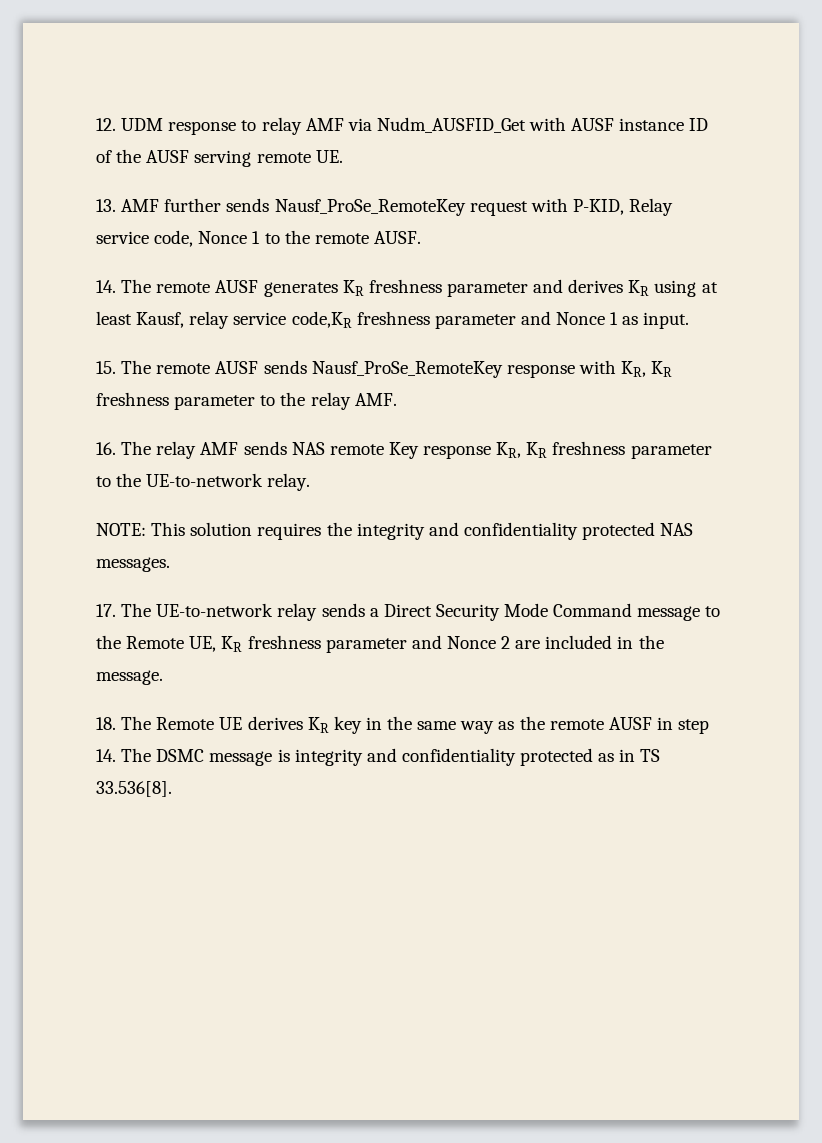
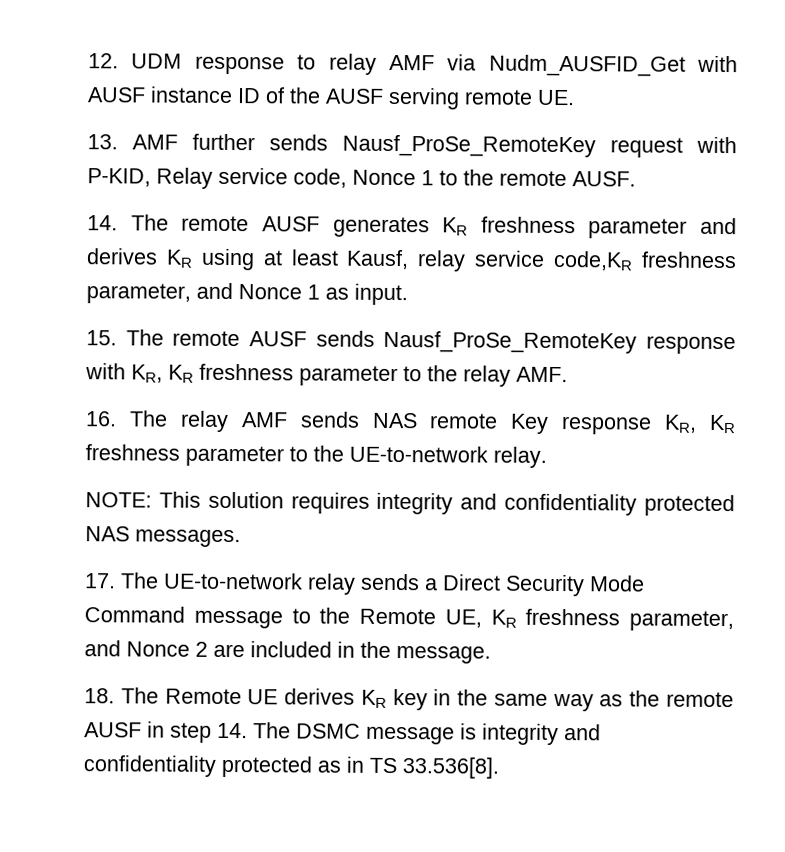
- 14. The remote AUSF generates KR freshness parameter and derives KR using at least Kausf, relay service code,KR freshness parameter and Nonce 1 as input.
+ 14. The remote AUSF generates KR freshness parameter and derives KR using at least Kausf, relay service code,KR freshness parameter, and Nonce 1 as input.
- NOTE: This solution requires the integrity and confidentiality protected NAS messages.
+ NOTE: This solution requires integrity and confidentiality protected NAS messages.
- 17. The UE-to-network relay sends a Direct Security Mode Command message to the Remote UE, KR freshness parameter and Nonce 2 are included in the message.
+ 17. The UE-to-network relay sends a Direct Security Mode Command message to the Remote UE, KR freshness parameter, and Nonce 2 are included in the message.

